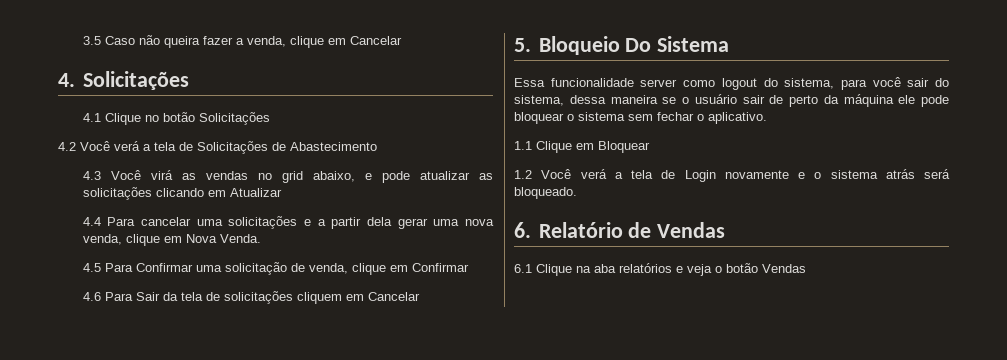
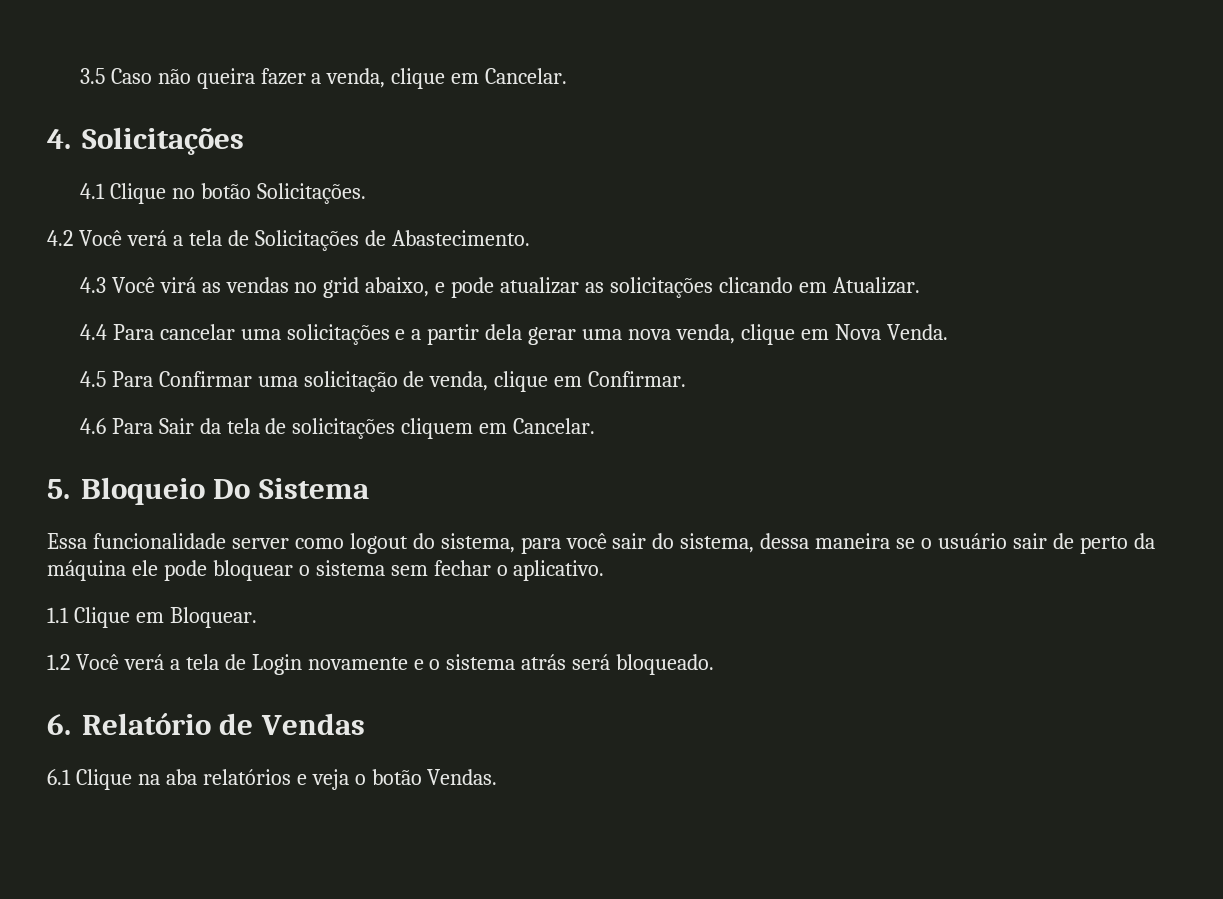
- 3.5 Caso não queira fazer a venda, clique em Cancelar
+ 3.5 Caso não queira fazer a venda, clique em Cancelar.
- 4.1 Clique no botão Solicitações
+ 4.1 Clique no botão Solicitações.
- 4.2 Você verá a tela de Solicitações de Abastecimento
+ 4.2 Você verá a tela de Solicitações de Abastecimento.
- 4.3 Você virá as vendas no grid abaixo, e pode atualizar as solicitações clicando em Atualizar
+ 4.3 Você virá as vendas no grid abaixo, e pode atualizar as solicitações clicando em Atualizar.
- 4.5 Para Confirmar uma solicitação de venda, clique em Confirmar
+ 4.5 Para Confirmar uma solicitação de venda, clique em Confirmar.
- 4.6 Para Sair da tela de solicitações cliquem em Cancelar
+ 4.6 Para Sair da tela de solicitações cliquem em Cancelar.
- 1.1 Clique em Bloquear
+ 1.1 Clique em Bloquear.
- 6.1 Clique na aba relatórios e veja o botão Vendas
+ 6.1 Clique na aba relatórios e veja o botão Vendas.

